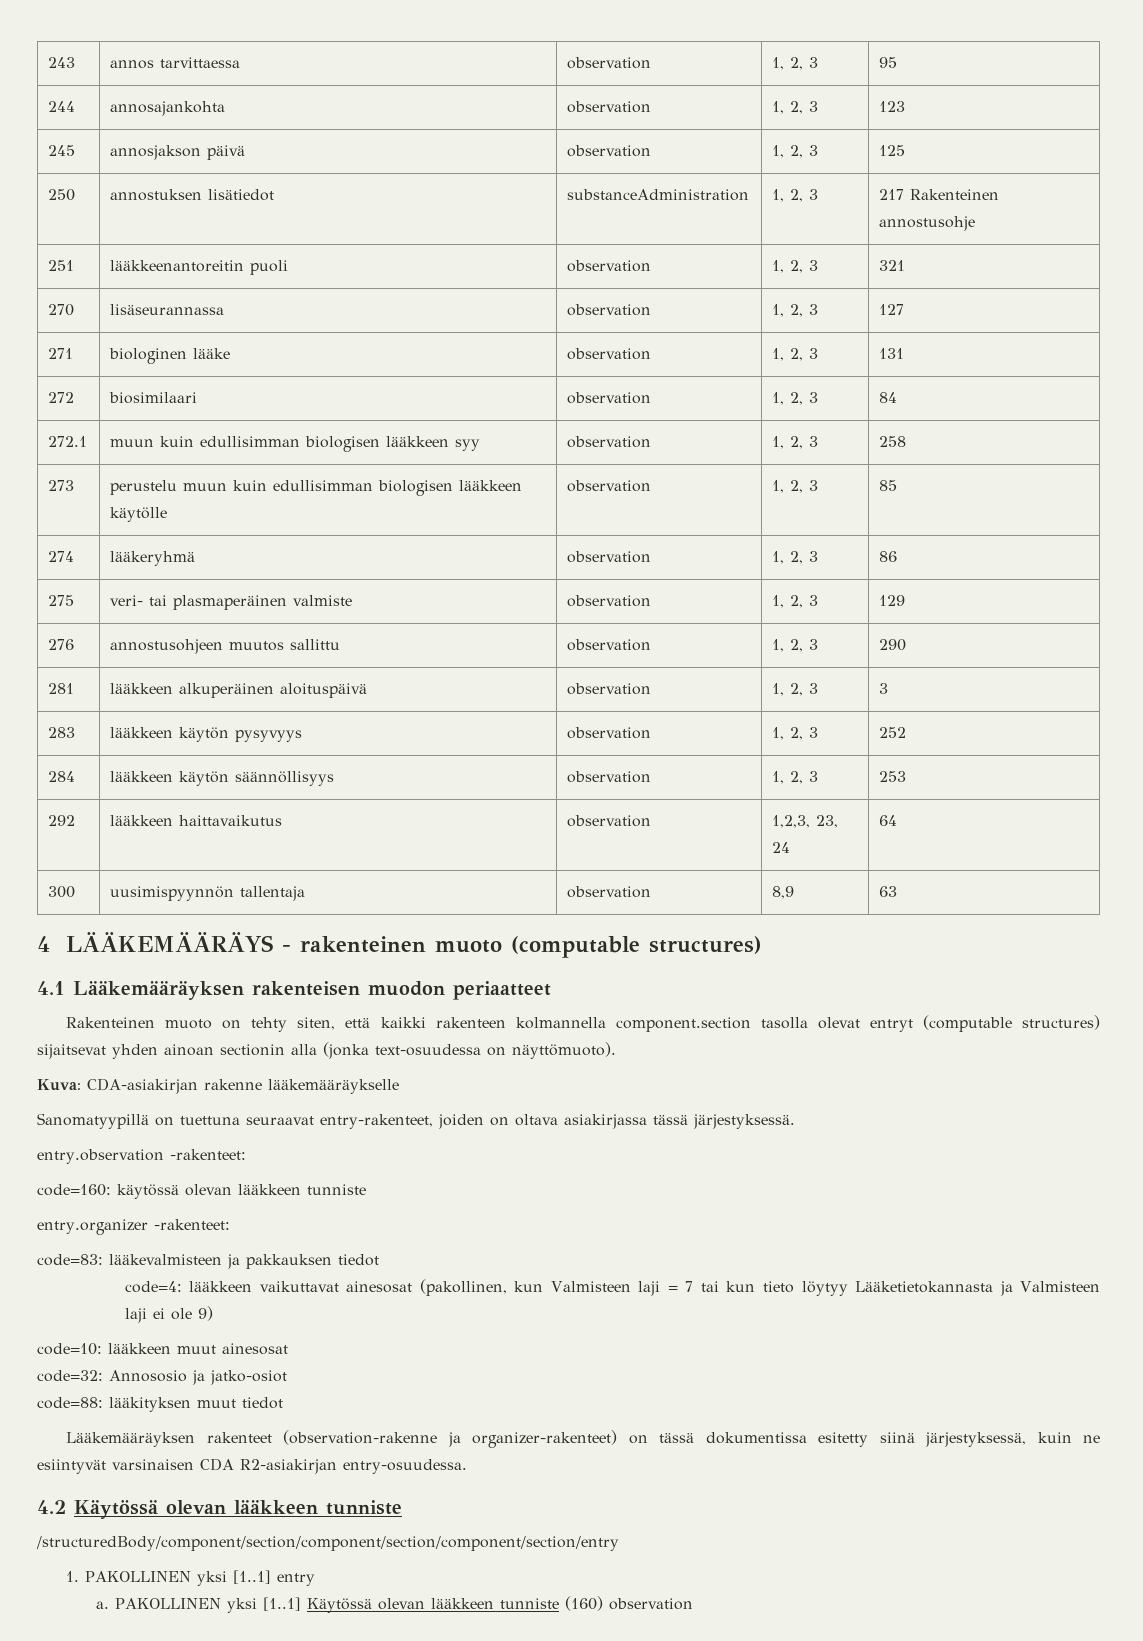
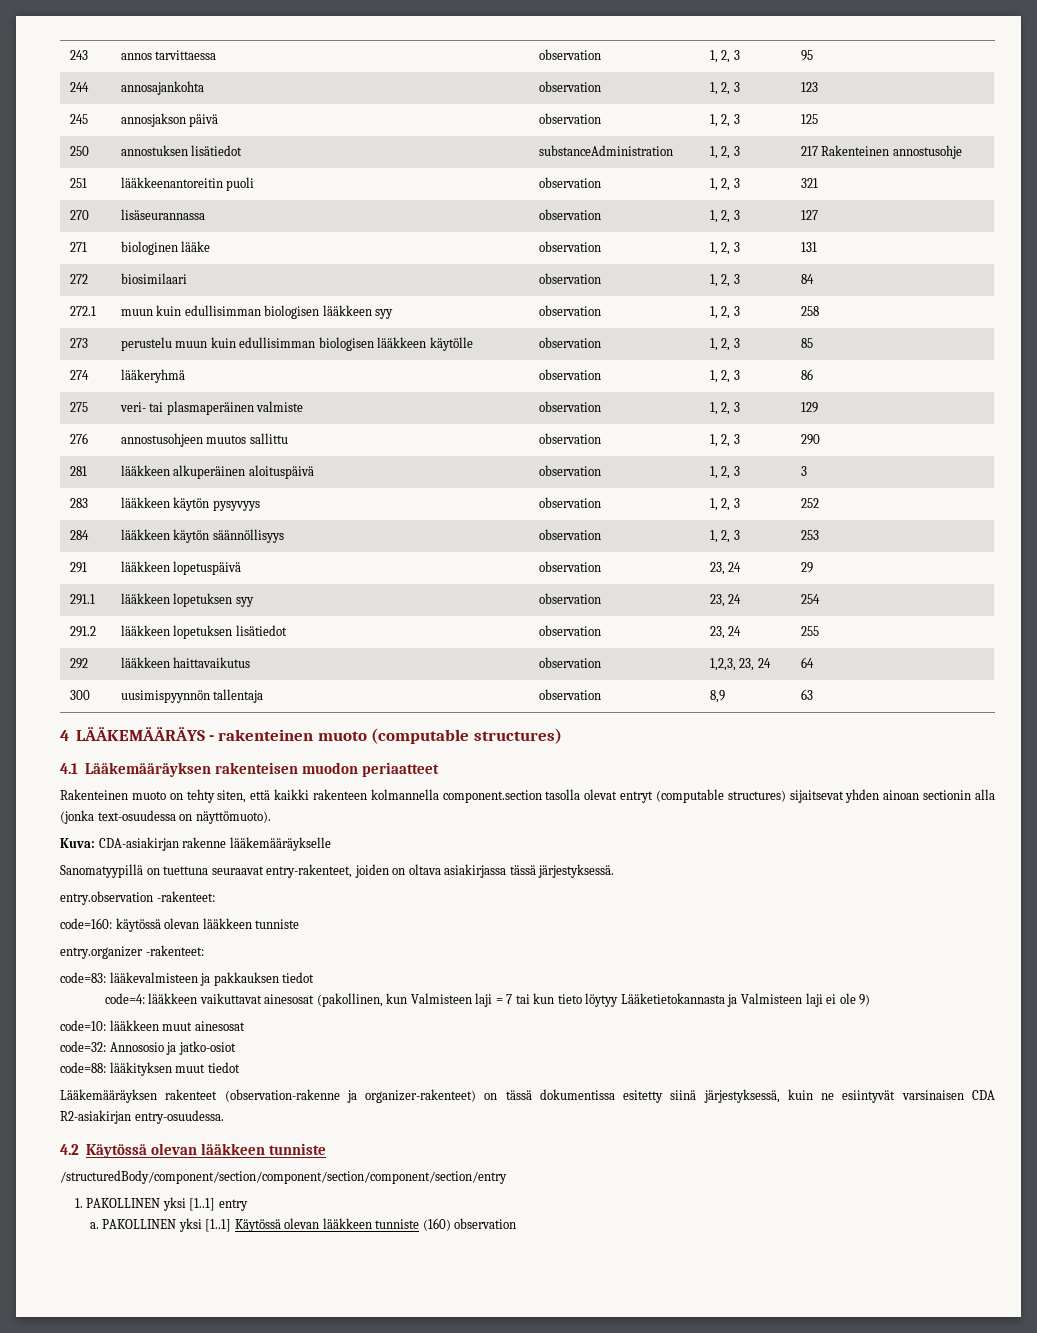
+ 291 | lääkkeen lopetuspäivä | observation | 23, 24 | 29
+ 291.1 | lääkkeen lopetuksen syy | observation | 23, 24 | 254
+ 291.2 | lääkkeen lopetuksen lisätiedot | observation | 23, 24 | 255

